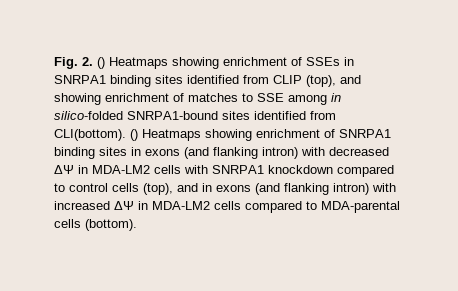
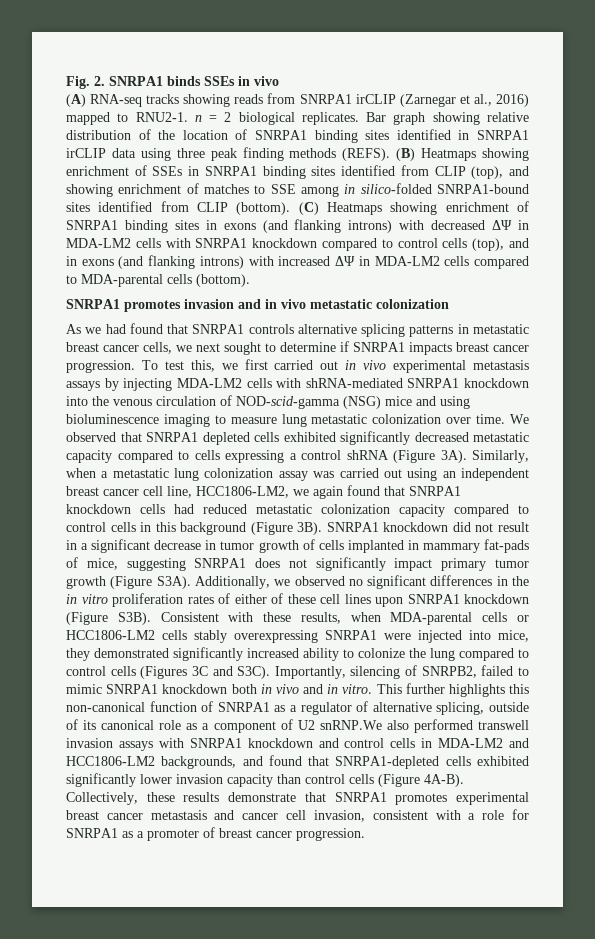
- Fig. 2. () Heatmaps showing enrichment of SSEs in SNRPA1 binding sites identified from CLIP (top), and showing enrichment of matches to SSE among in silico-folded SNRPA1-bound sites identified from CLI(bottom). () Heatmaps showing enrichment of SNRPA1 binding sites in exons (and flanking intron) with decreased ΔΨ in MDA-LM2 cells with SNRPA1 knockdown compared to control cells (top), and in exons (and flanking intron) with increased ΔΨ in MDA-LM2 cells compared to MDA-parental cells (bottom).
+ Fig. 2. SNRPA1 binds SSEs in vivo
+ (A) RNA-seq tracks showing reads from SNRPA1 irCLIP (Zarnegar et al., 2016) mapped to RNU2-1. n = 2 biological replicates. Bar graph showing relative distribution of the location of SNRPA1 binding sites identified in SNRPA1 irCLIP data using three peak finding methods (REFS). (B) Heatmaps showing enrichment of SSEs in SNRPA1 binding sites identified from CLIP (top), and showing enrichment of matches to SSE among in silico-folded SNRPA1-bound sites identified from CLIP (bottom). (C) Heatmaps showing enrichment of SNRPA1 binding sites in exons (and flanking introns) with decreased ΔΨ in MDA-LM2 cells with SNRPA1 knockdown compared to control cells (top), and in exons (and flanking introns) with increased ΔΨ in MDA-LM2 cells compared to MDA-parental cells (bottom).
+ SNRPA1 promotes invasion and in vivo metastatic colonization
+ As we had found that SNRPA1 controls alternative splicing patterns in metastatic breast cancer cells, we next sought to determine if SNRPA1 impacts breast cancer progression. To test this, we first carried out in vivo experimental metastasis assays by injecting MDA-LM2 cells with shRNA-mediated SNRPA1 knockdown into the venous circulation of NOD-scid-gamma (NSG) mice and using bioluminescence imaging to measure lung metastatic colonization over time. We observed that SNRPA1 depleted cells exhibited significantly decreased metastatic capacity compared to cells expressing a control shRNA (Figure 3A). Similarly, when a metastatic lung colonization assay was carried out using an independent breast cancer cell line, HCC1806-LM2, we again found that SNRPA1 knockdown cells had reduced metastatic colonization capacity compared to control cells in this background (Figure 3B). SNRPA1 knockdown did not result in a significant decrease in tumor growth of cells implanted in mammary fat-pads of mice, suggesting SNRPA1 does not significantly impact primary tumor growth (Figure S3A). Additionally, we observed no significant differences in the in vitro proliferation rates of either of these cell lines upon SNRPA1 knockdown (Figure S3B). Consistent with these results, when MDA-parental cells or HCC1806-LM2 cells stably overexpressing SNRPA1 were injected into mice, they demonstrated significantly increased ability to colonize the lung compared to control cells (Figures 3C and S3C). Importantly, silencing of SNRPB2, failed to mimic SNRPA1 knockdown both in vivo and in vitro. This further highlights this non-canonical function of SNRPA1 as a regulator of alternative splicing, outside of its canonical role as a component of U2 snRNP.We also performed transwell invasion assays with SNRPA1 knockdown and control cells in MDA-LM2 and HCC1806-LM2 backgrounds, and found that SNRPA1-depleted cells exhibited significantly lower invasion capacity than control cells (Figure 4A-B). Collectively, these results demonstrate that SNRPA1 promotes experimental breast cancer metastasis and cancer cell invasion, consistent with a role for SNRPA1 as a promoter of breast cancer progression.

